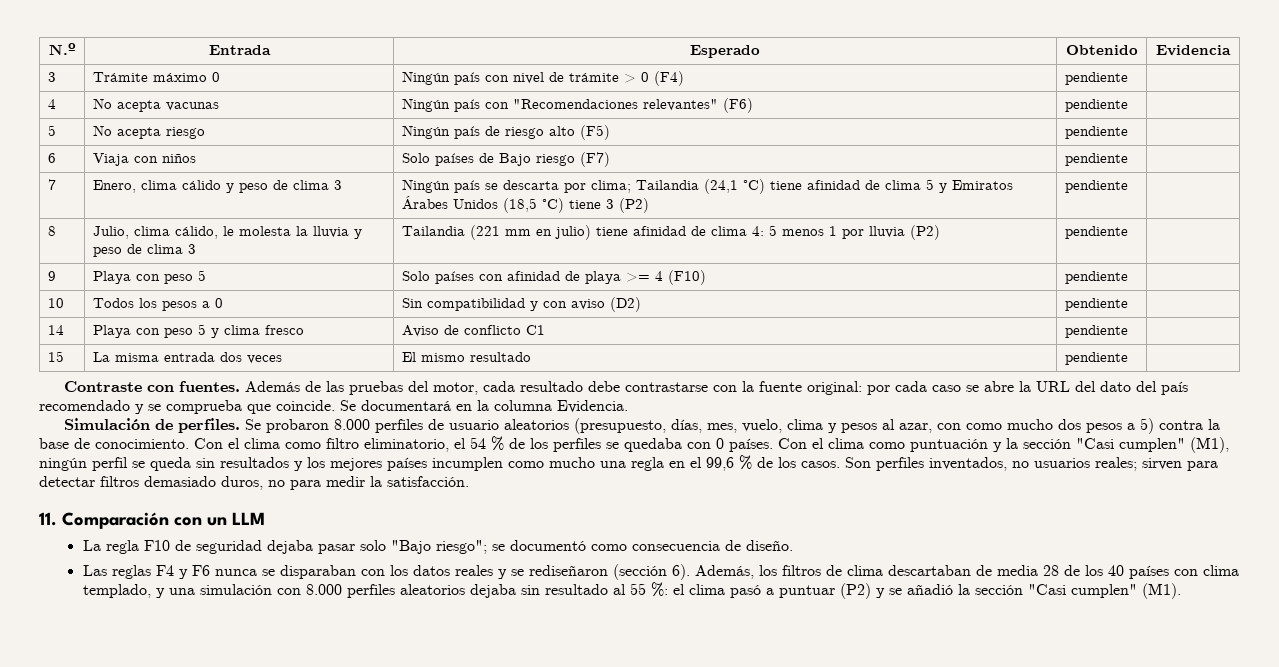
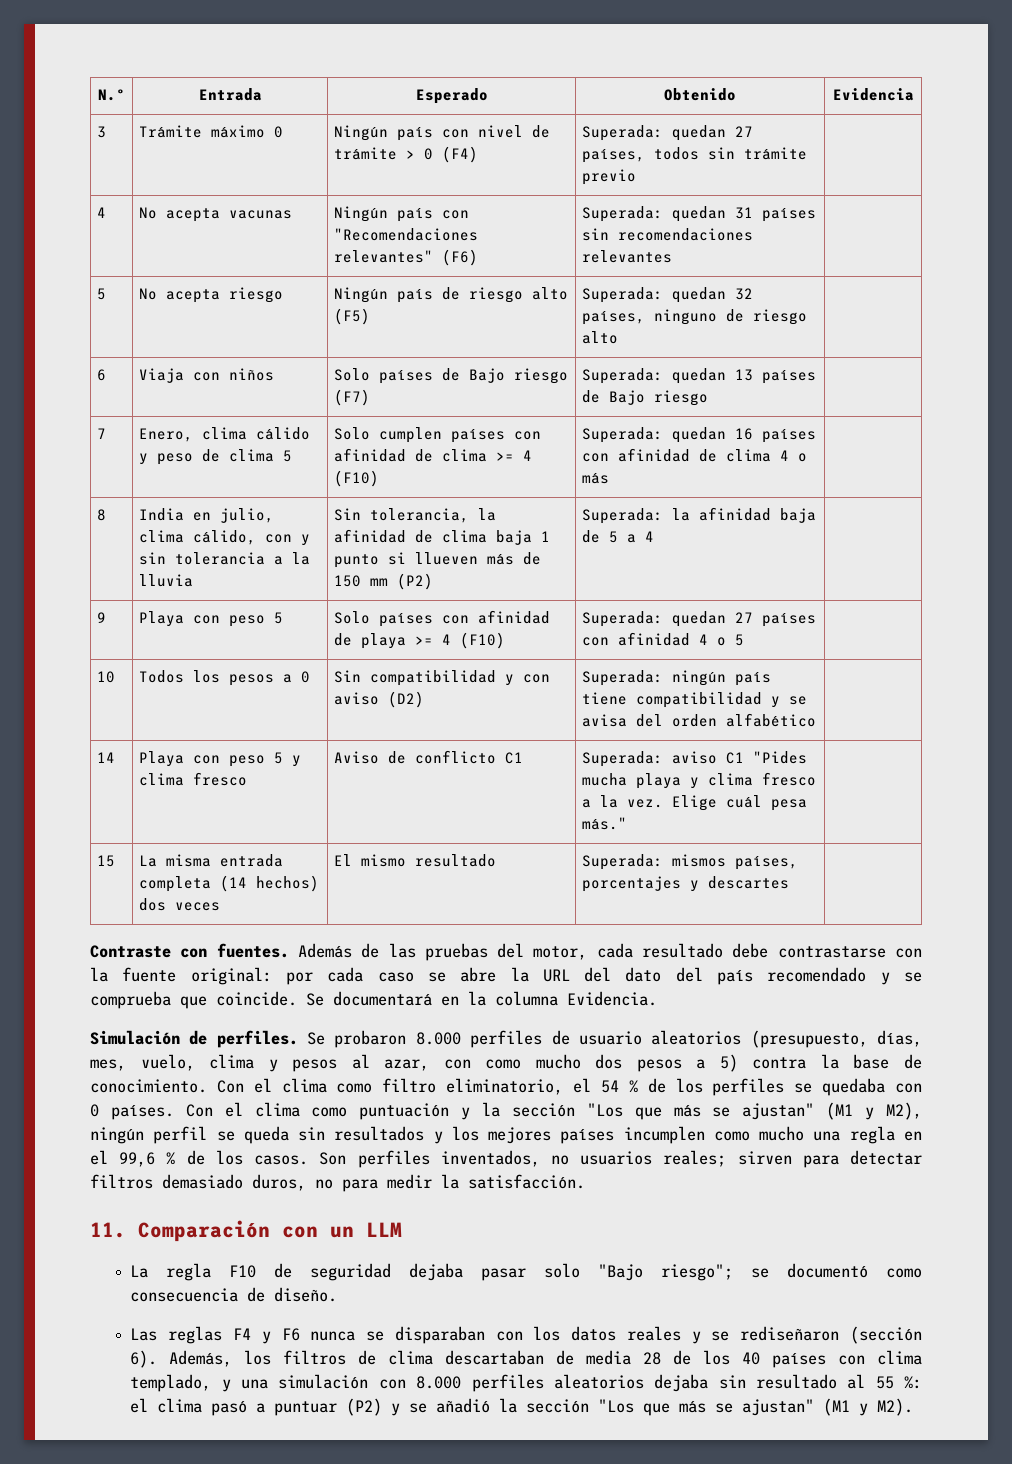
- 3 | Trámite máximo 0 | Ningún país con nivel de trámite > 0 (F4) | pendiente |
+ 3 | Trámite máximo 0 | Ningún país con nivel de trámite > 0 (F4) | Superada: quedan 27 países, todos sin trámite previo |
- 4 | No acepta vacunas | Ningún país con "Recomendaciones relevantes" (F6) | pendiente |
+ 4 | No acepta vacunas | Ningún país con "Recomendaciones relevantes" (F6) | Superada: quedan 31 países sin recomendaciones relevantes |
- 5 | No acepta riesgo | Ningún país de riesgo alto (F5) | pendiente |
+ 5 | No acepta riesgo | Ningún país de riesgo alto (F5) | Superada: quedan 32 países, ninguno de riesgo alto |
- 6 | Viaja con niños | Solo países de Bajo riesgo (F7) | pendiente |
+ 6 | Viaja con niños | Solo países de Bajo riesgo (F7) | Superada: quedan 13 países de Bajo riesgo |
- 7 | Enero, clima cálido y peso de clima 3 | Ningún país se descarta por clima; Tailandia (24,1 °C) tiene afinidad de clima 5 y Emiratos Árabes Unidos (18,5 °C) tiene 3 (P2) | pendiente |
- 8 | Julio, clima cálido, le molesta la lluvia y peso de clima 3 | Tailandia (221 mm en julio) tiene afinidad de clima 4: 5 menos 1 por lluvia (P2) | pendiente |
+ 7 | Enero, clima cálido y peso de clima 5 | Solo cumplen países con afinidad de clima >= 4 (F10) | Superada: quedan 16 países con afinidad de clima 4 o más |
+ 8 | India en julio, clima cálido, con y sin tolerancia a la lluvia | Sin tolerancia, la afinidad de clima baja 1 punto si llueven más de 150 mm (P2) | Superada: la afinidad baja de 5 a 4 |
- 9 | Playa con peso 5 | Solo países con afinidad de playa >= 4 (F10) | pendiente |
+ 9 | Playa con peso 5 | Solo países con afinidad de playa >= 4 (F10) | Superada: quedan 27 países con afinidad 4 o 5 |
- 10 | Todos los pesos a 0 | Sin compatibilidad y con aviso (D2) | pendiente |
+ 10 | Todos los pesos a 0 | Sin compatibilidad y con aviso (D2) | Superada: ningún país tiene compatibilidad y se avisa del orden alfabético |
- 14 | Playa con peso 5 y clima fresco | Aviso de conflicto C1 | pendiente |
+ 14 | Playa con peso 5 y clima fresco | Aviso de conflicto C1 | Superada: aviso C1 "Pides mucha playa y clima fresco a la vez. Elige cuál pesa más." |
- 15 | La misma entrada dos veces | El mismo resultado | pendiente |
+ 15 | La misma entrada completa (14 hechos) dos veces | El mismo resultado | Superada: mismos países, porcentajes y descartes |
- Con el clima como puntuación y la sección "Casi cumplen" (M1), ningún perfil se queda sin resultados y los mejores países incumplen como mucho una regla en el 99,6 % de los casos.
+ Con el clima como puntuación y la sección "Los que más se ajustan" (M1 y M2), ningún perfil se queda sin resultados y los mejores países incumplen como mucho una regla en el 99,6 % de los casos.
- Además, los filtros de clima descartaban de media 28 de los 40 países con clima templado, y una simulación con 8.000 perfiles aleatorios dejaba sin resultado al 55 %: el clima pasó a puntuar (P2) y se añadió la sección "Casi cumplen" (M1).
+ Además, los filtros de clima descartaban de media 28 de los 40 países con clima templado, y una simulación con 8.000 perfiles aleatorios dejaba sin resultado al 55 %: el clima pasó a puntuar (P2) y se añadió la sección "Los que más se ajustan" (M1 y M2).

